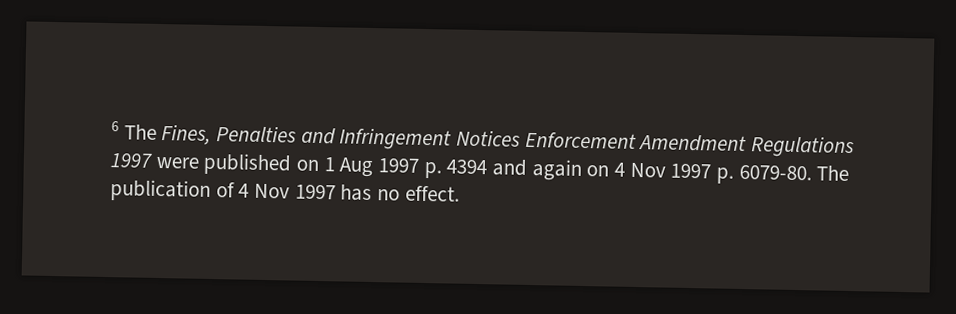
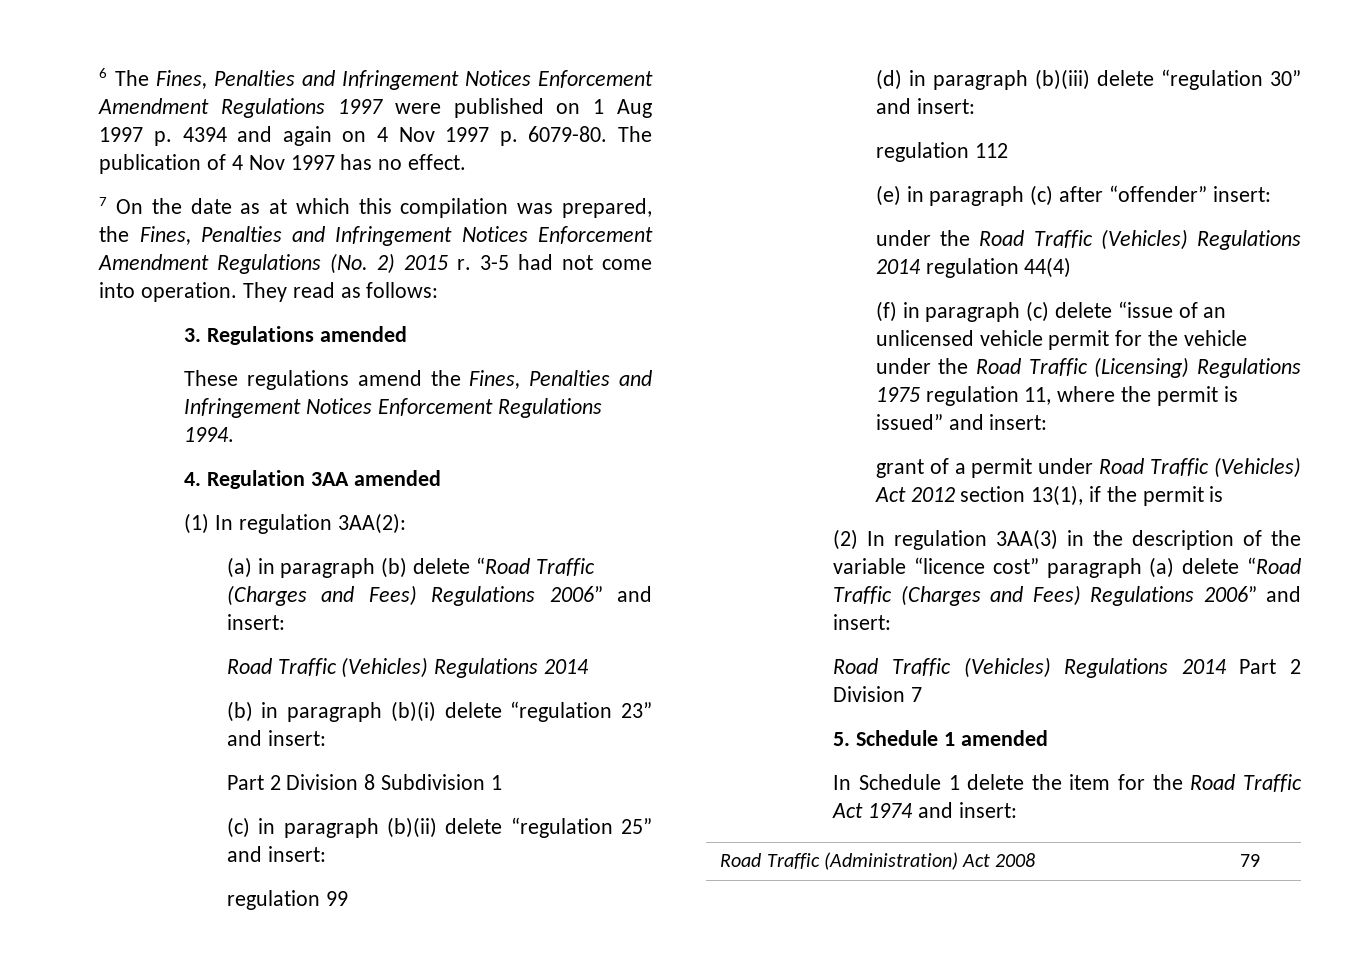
+ 7 On the date as at which this compilation was prepared, the Fines, Penalties and Infringement Notices Enforcement Amendment Regulations (No. 2) 2015 r. 3-5 had not come into operation. They read as follows:
+ 3. Regulations amended
+ These regulations amend the Fines, Penalties and Infringement Notices Enforcement Regulations 1994.
+ 4. Regulation 3AA amended
+ (1) In regulation 3AA(2):
+ (a) in paragraph (b) delete “Road Traffic (Charges and Fees) Regulations 2006” and insert:
+ Road Traffic (Vehicles) Regulations 2014
+ (b) in paragraph (b)(i) delete “regulation 23” and insert:
+ Part 2 Division 8 Subdivision 1
+ (c) in paragraph (b)(ii) delete “regulation 25” and insert:
+ regulation 99
+ (d) in paragraph (b)(iii) delete “regulation 30” and insert:
+ regulation 112
+ (e) in paragraph (c) after “offender” insert:
+ under the Road Traffic (Vehicles) Regulations 2014 regulation 44(4)
+ (f) in paragraph (c) delete “issue of an unlicensed vehicle permit for the vehicle under the Road Traffic (Licensing) Regulations 1975 regulation 11, where the permit is issued” and insert:
+ grant of a permit under Road Traffic (Vehicles) Act 2012 section 13(1), if the permit is
+ (2) In regulation 3AA(3) in the description of the variable “licence cost” paragraph (a) delete “Road Traffic (Charges and Fees) Regulations 2006” and insert:
+ Road Traffic (Vehicles) Regulations 2014 Part 2 Division 7
+ 5. Schedule 1 amended
+ In Schedule 1 delete the item for the Road Traffic Act 1974 and insert:
+ Road Traffic (Administration) Act 2008 | 79

